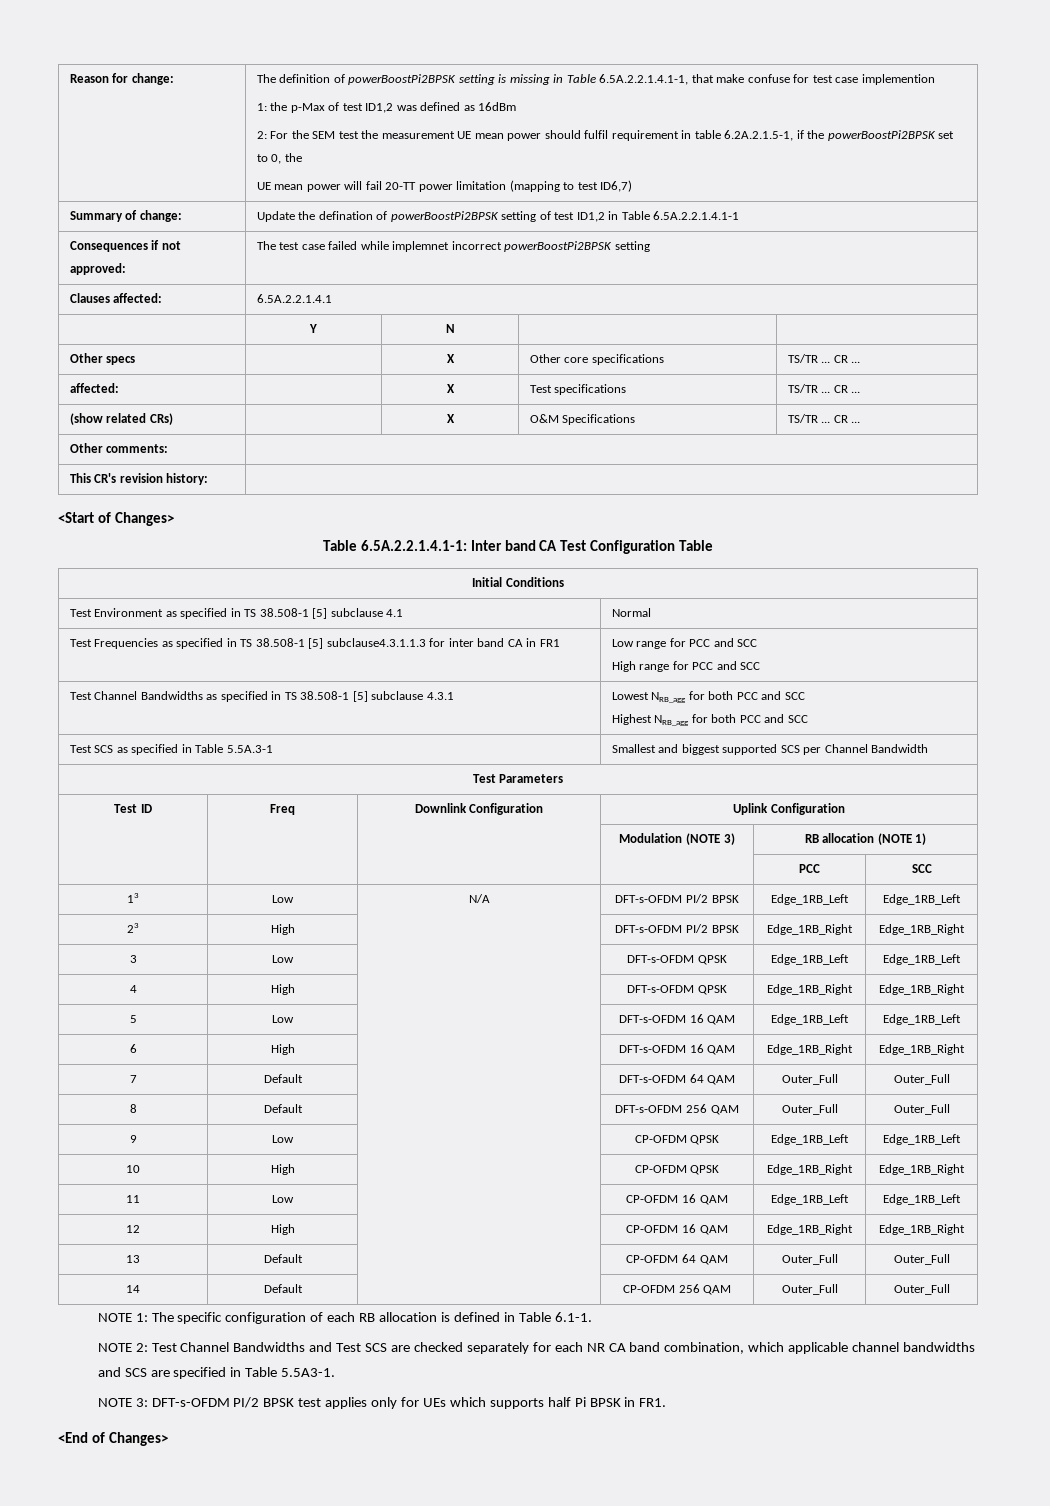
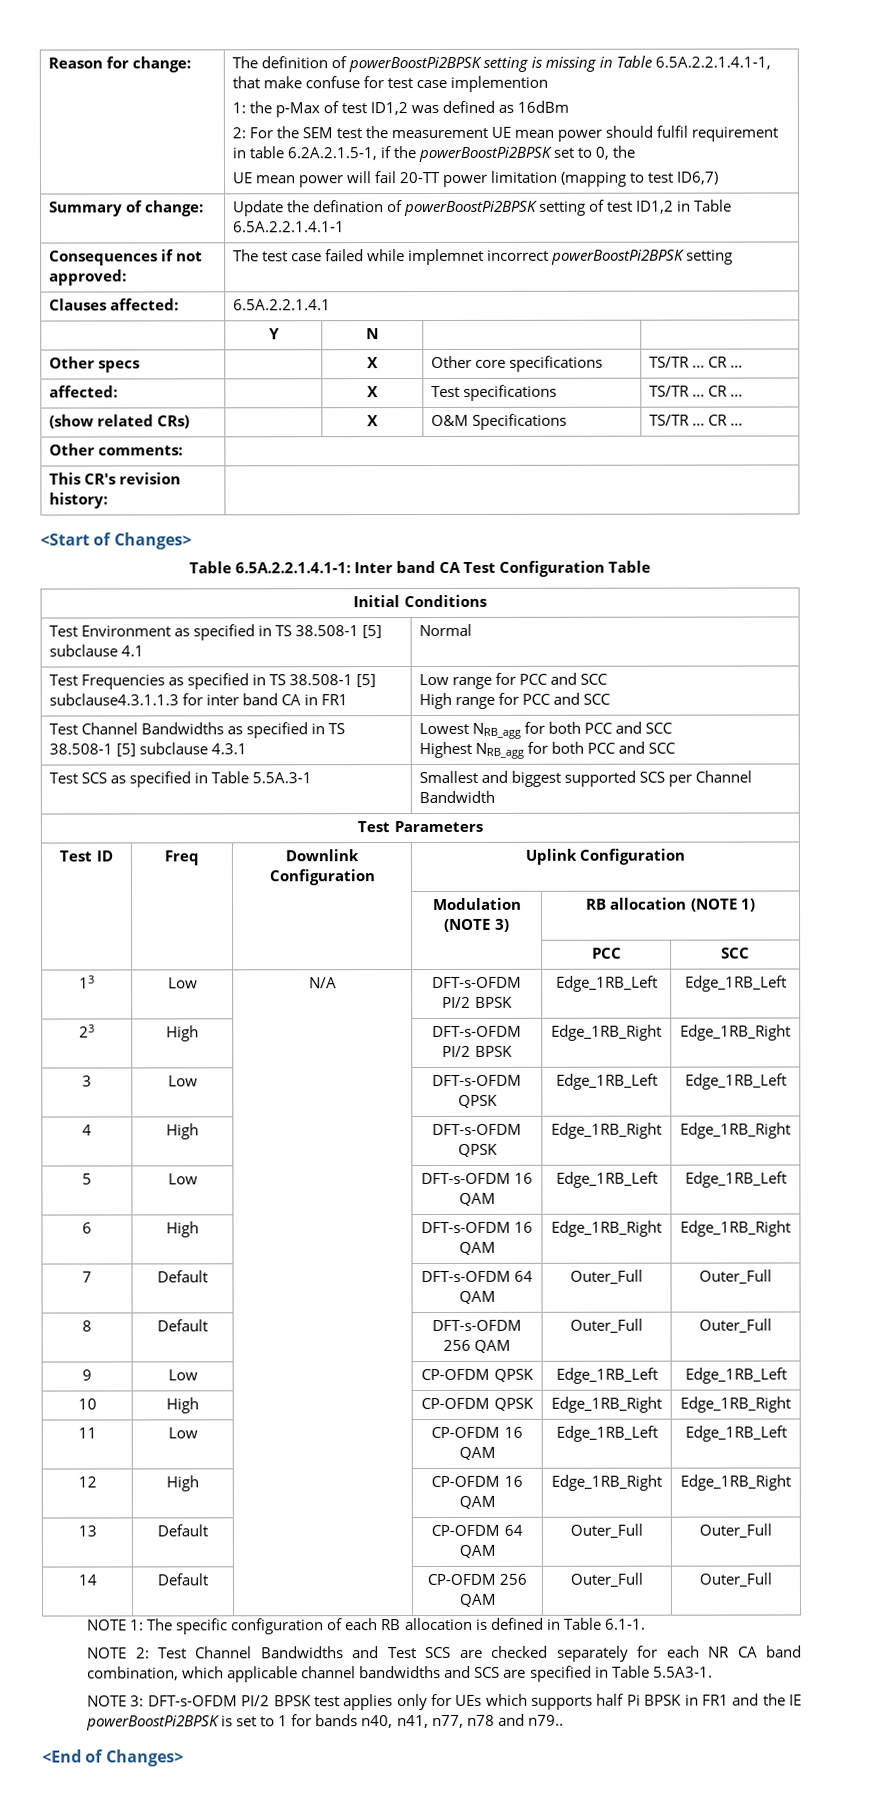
- NOTE 3: DFT-s-OFDM PI/2 BPSK test applies only for UEs which supports half Pi BPSK in FR1.
+ NOTE 3: DFT-s-OFDM PI/2 BPSK test applies only for UEs which supports half Pi BPSK in FR1 and the IE powerBoostPi2BPSK is set to 1 for bands n40, n41, n77, n78 and n79..

